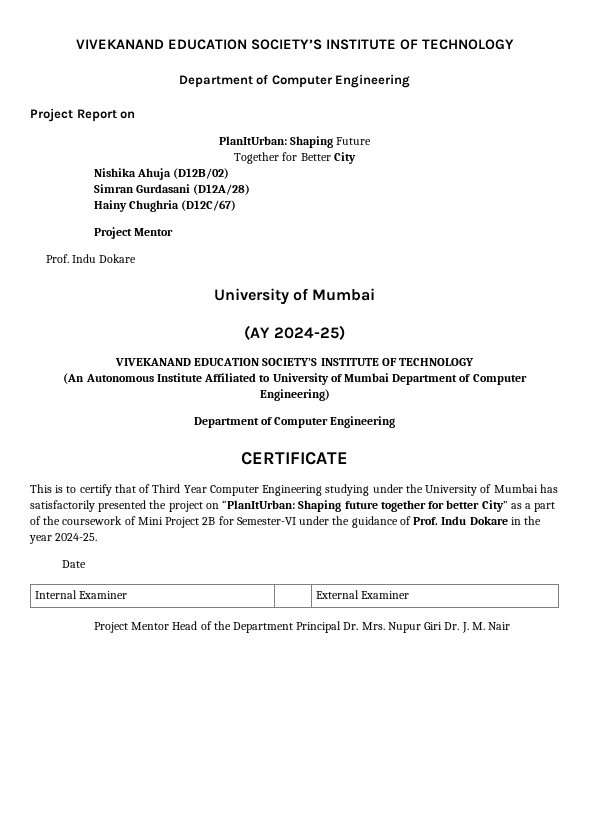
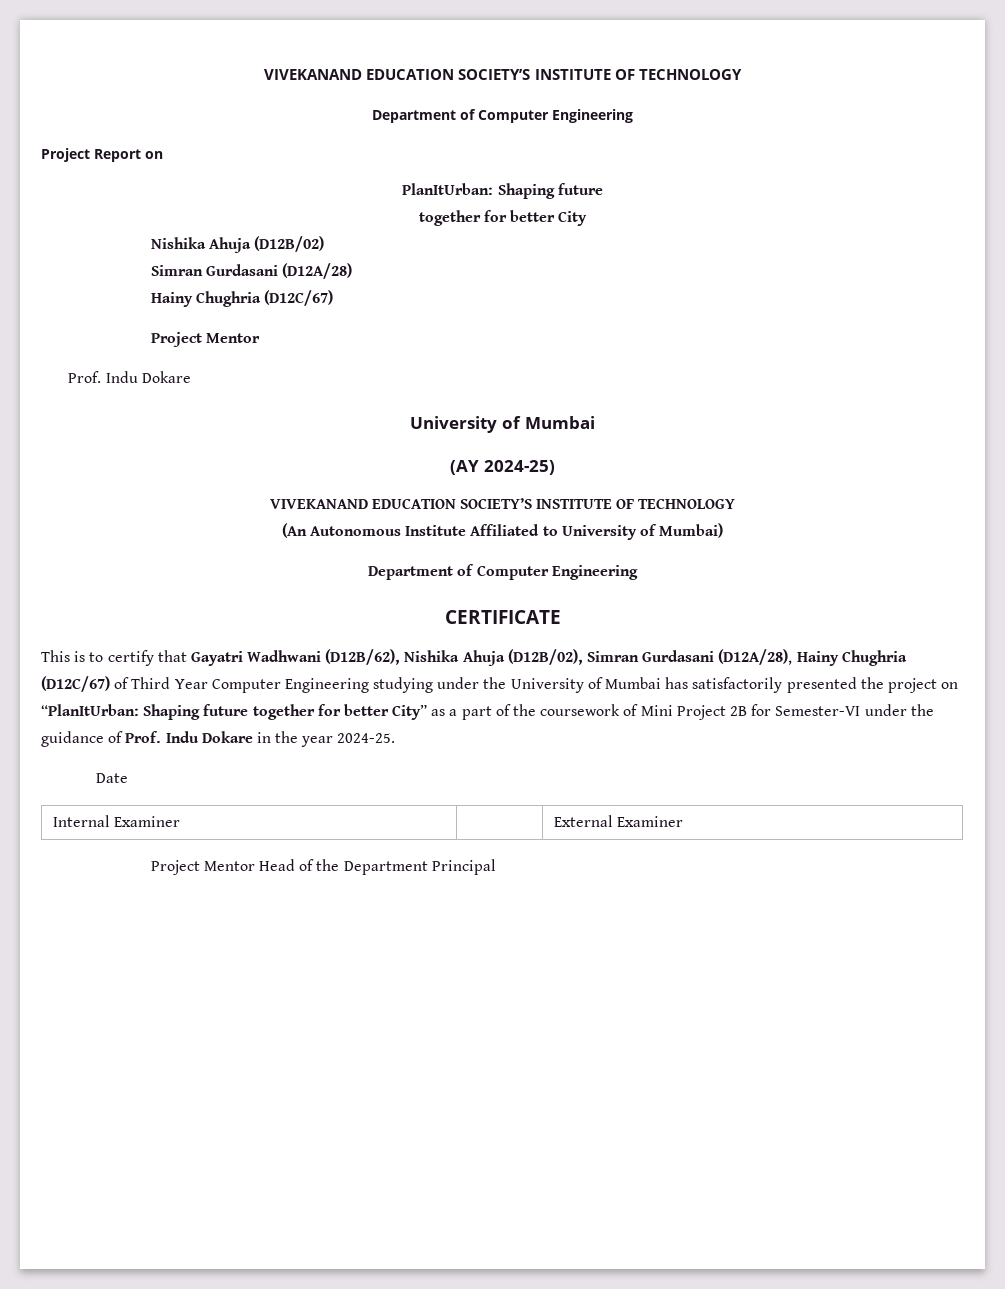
- PlanItUrban: Shaping Future
- Together for Better City
+ PlanItUrban: Shaping future
+ together for better City
- (An Autonomous Institute Affiliated to University of Mumbai Department of Computer Engineering)
+ (An Autonomous Institute Affiliated to University of Mumbai)
- This is to certify that of Third Year Computer Engineering studying under the University of Mumbai has satisfactorily presented the project on “PlanItUrban: Shaping future together for better City” as a part of the coursework of Mini Project 2B for Semester-VI under the guidance of Prof. Indu Dokare in the year 2024-25.
+ This is to certify that Gayatri Wadhwani (D12B/62), Nishika Ahuja (D12B/02), Simran Gurdasani (D12A/28), Hainy Chughria (D12C/67) of Third Year Computer Engineering studying under the University of Mumbai has satisfactorily presented the project on “PlanItUrban: Shaping future together for better City” as a part of the coursework of Mini Project 2B for Semester-VI under the guidance of Prof. Indu Dokare in the year 2024-25.
- Project Mentor Head of the Department Principal Dr. Mrs. Nupur Giri Dr. J. M. Nair
+ Project Mentor Head of the Department Principal

